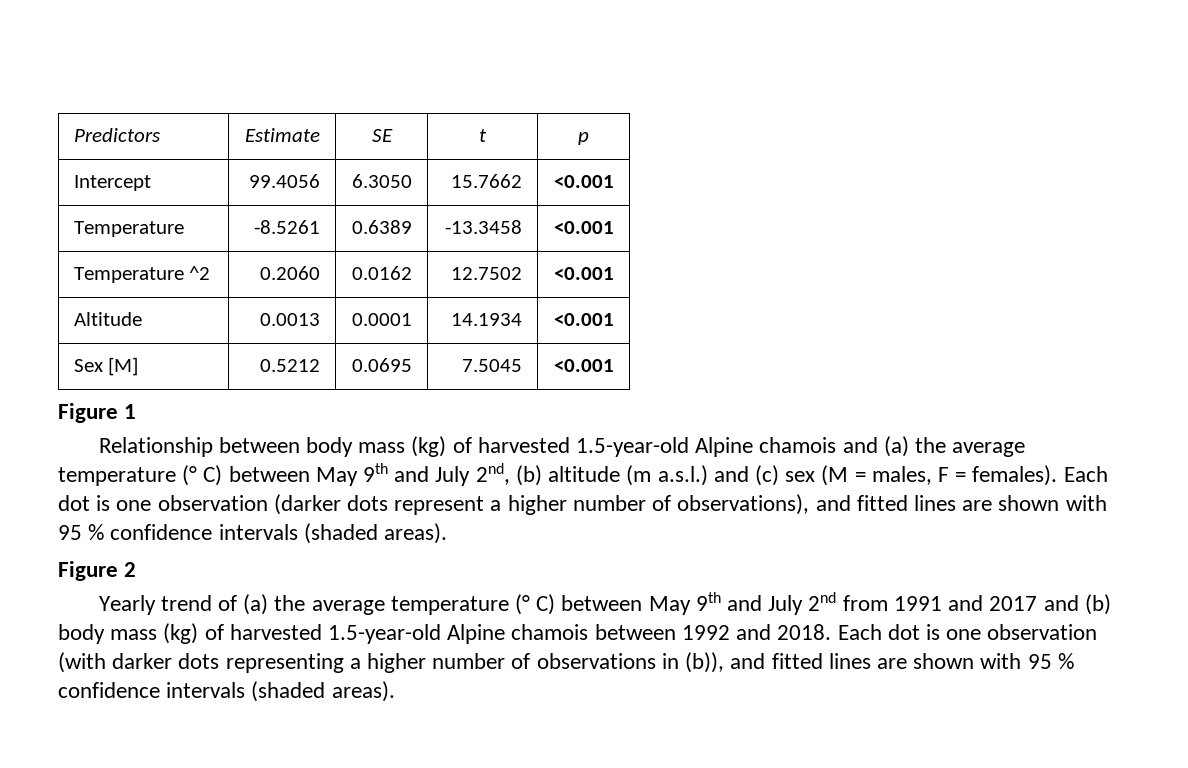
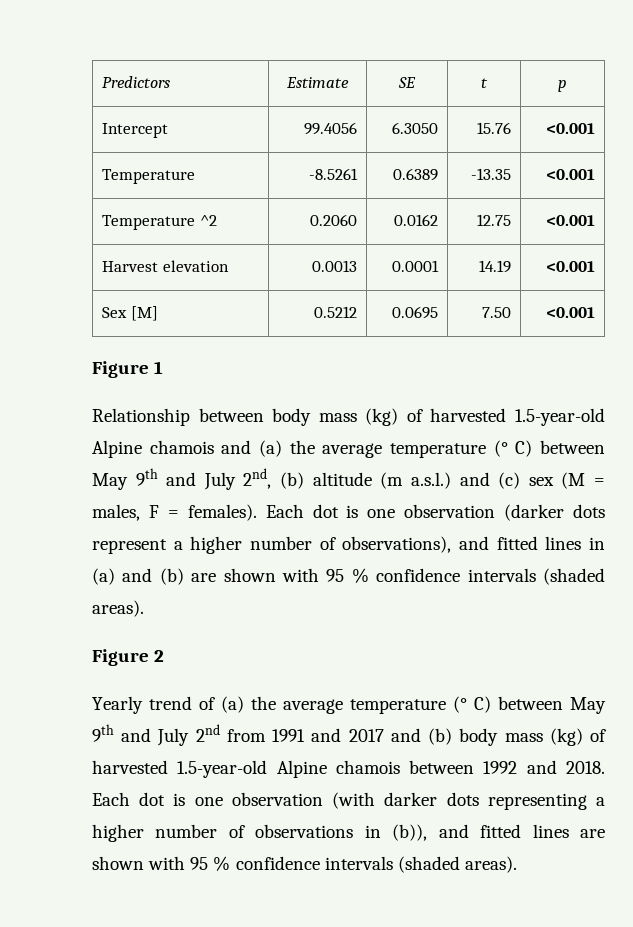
- Intercept | 99.4056 | 6.3050 | 15.7662 | <0.001
+ Intercept | 99.4056 | 6.3050 | 15.76 | <0.001
- Temperature | -8.5261 | 0.6389 | -13.3458 | <0.001
+ Temperature | -8.5261 | 0.6389 | -13.35 | <0.001
- Temperature ^2 | 0.2060 | 0.0162 | 12.7502 | <0.001
- Altitude | 0.0013 | 0.0001 | 14.1934 | <0.001
+ Temperature ^2 | 0.2060 | 0.0162 | 12.75 | <0.001
+ Harvest elevation | 0.0013 | 0.0001 | 14.19 | <0.001
- Sex [M] | 0.5212 | 0.0695 | 7.5045 | <0.001
+ Sex [M] | 0.5212 | 0.0695 | 7.50 | <0.001
- Each dot is one observation (darker dots represent a higher number of observations), and fitted lines are shown with 95 % confidence intervals (shaded areas).
+ Each dot is one observation (darker dots represent a higher number of observations), and fitted lines in (a) and (b) are shown with 95 % confidence intervals (shaded areas).

